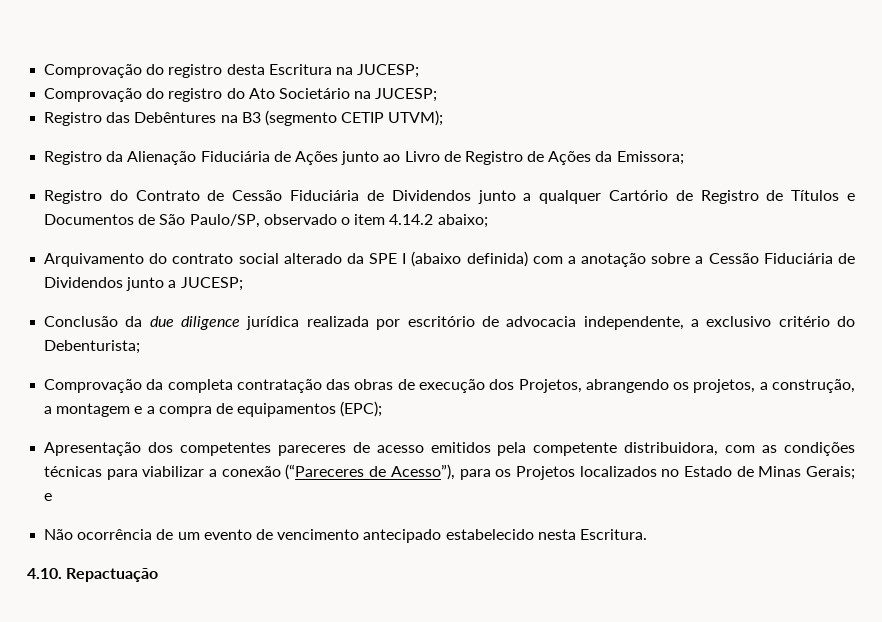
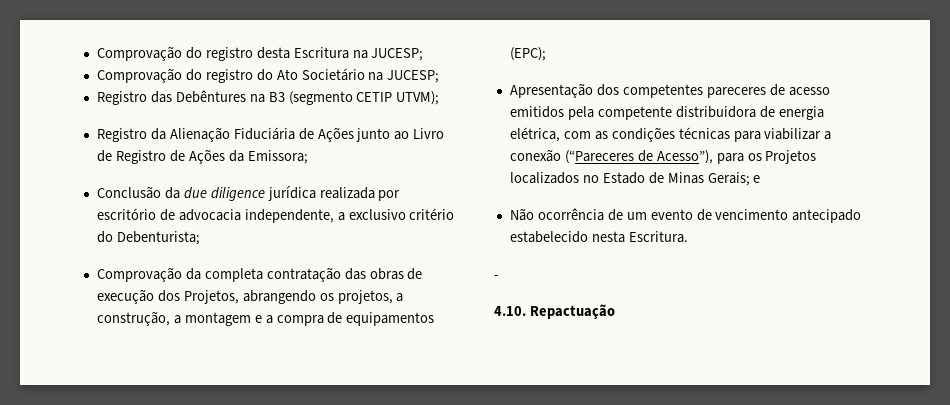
- Registro do Contrato de Cessão Fiduciária de Dividendos junto a qualquer Cartório de Registro de Títulos e Documentos de São Paulo/SP, observado o item 4.14.2 abaixo;
- Arquivamento do contrato social alterado da SPE I (abaixo definida) com a anotação sobre a Cessão Fiduciária de Dividendos junto a JUCESP;
- Apresentação dos competentes pareceres de acesso emitidos pela competente distribuidora, com as condições técnicas para viabilizar a conexão (“Pareceres de Acesso”), para os Projetos localizados no Estado de Minas Gerais; e
+ Apresentação dos competentes pareceres de acesso emitidos pela competente distribuidora de energia elétrica, com as condições técnicas para viabilizar a conexão (“Pareceres de Acesso”), para os Projetos localizados no Estado de Minas Gerais; e
+ -

